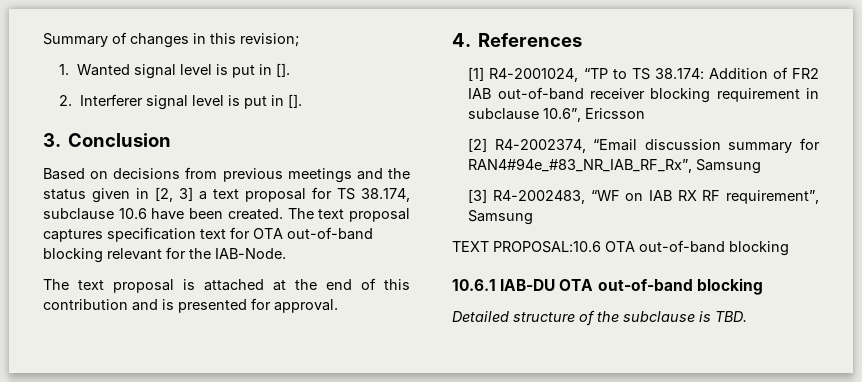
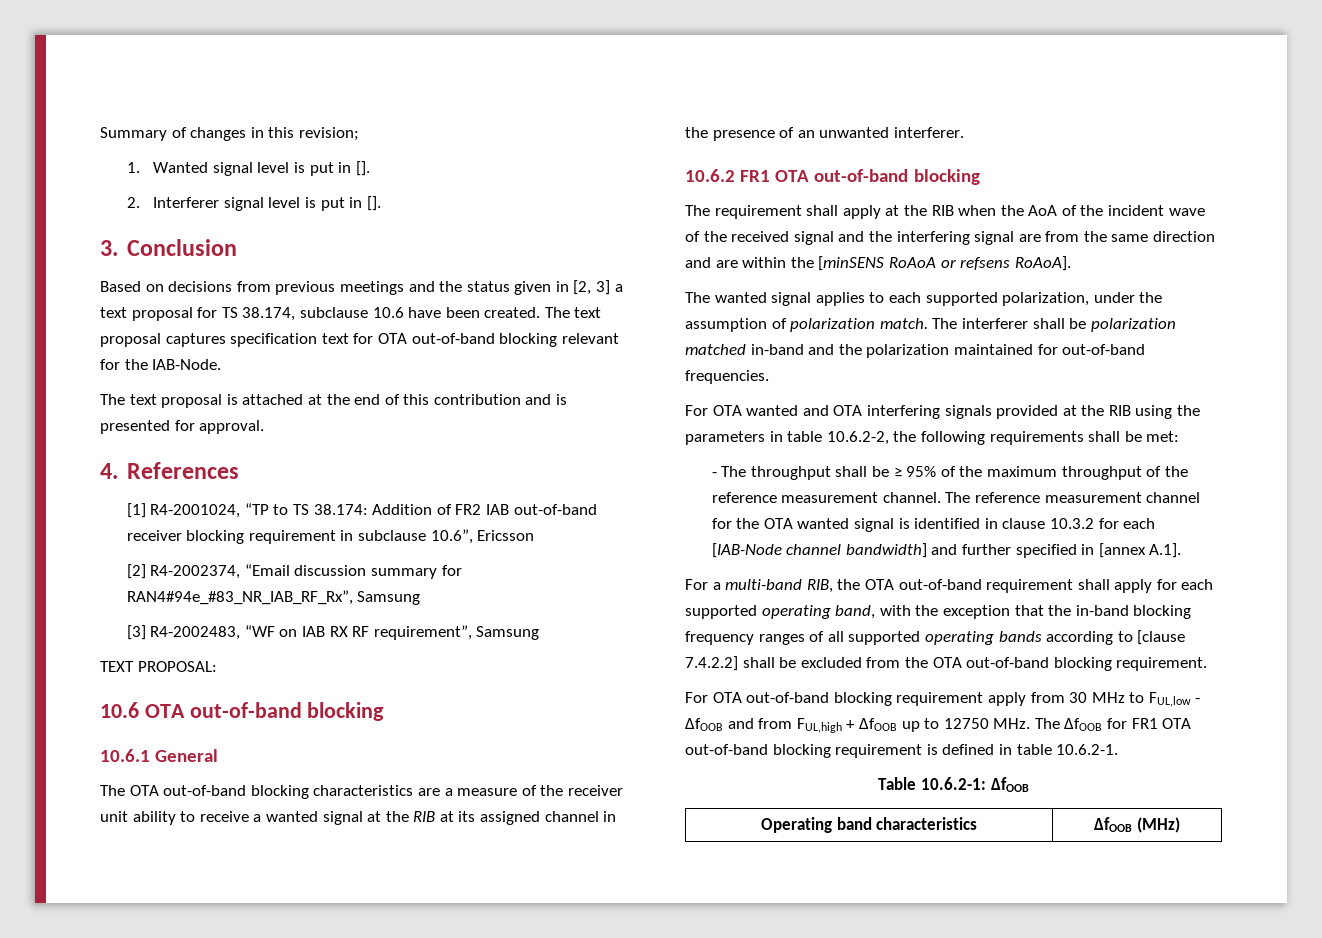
- TEXT PROPOSAL:10.6 OTA out-of-band blocking
+ TEXT PROPOSAL:
+ 10.6 OTA out-of-band blocking
- 10.6.1 IAB-DU OTA out-of-band blocking
- Detailed structure of the subclause is TBD.
+ 10.6.1 General
+ The OTA out-of-band blocking characteristics are a measure of the receiver unit ability to receive a wanted signal at the RIB at its assigned channel in the presence of an unwanted interferer.
+ 10.6.2 FR1 OTA out-of-band blocking
+ The requirement shall apply at the RIB when the AoA of the incident wave of the received signal and the interfering signal are from the same direction and are within the [minSENS RoAoA or refsens RoAoA].
+ The wanted signal applies to each supported polarization, under the assumption of polarization match. The interferer shall be polarization matched in-band and the polarization maintained for out-of-band frequencies.
+ For OTA wanted and OTA interfering signals provided at the RIB using the parameters in table 10.6.2-2, the following requirements shall be met:
+ - The throughput shall be ≥ 95% of the maximum throughput of the reference measurement channel. The reference measurement channel for the OTA wanted signal is identified in clause 10.3.2 for each [IAB-Node channel bandwidth] and further specified in [annex A.1].
+ For a multi-band RIB, the OTA out-of-band requirement shall apply for each supported operating band, with the exception that the in-band blocking frequency ranges of all supported operating bands according to [clause 7.4.2.2] shall be excluded from the OTA out-of-band blocking requirement.
+ For OTA out-of-band blocking requirement apply from 30 MHz to FUL,low - ΔfOOB and from FUL,high + ΔfOOB up to 12750 MHz. The ΔfOOB for FR1 OTA out-of-band blocking requirement is defined in table 10.6.2-1.
+ Table 10.6.2-1: ΔfOOB
+ Operating band characteristics | ΔfOOB (MHz)

